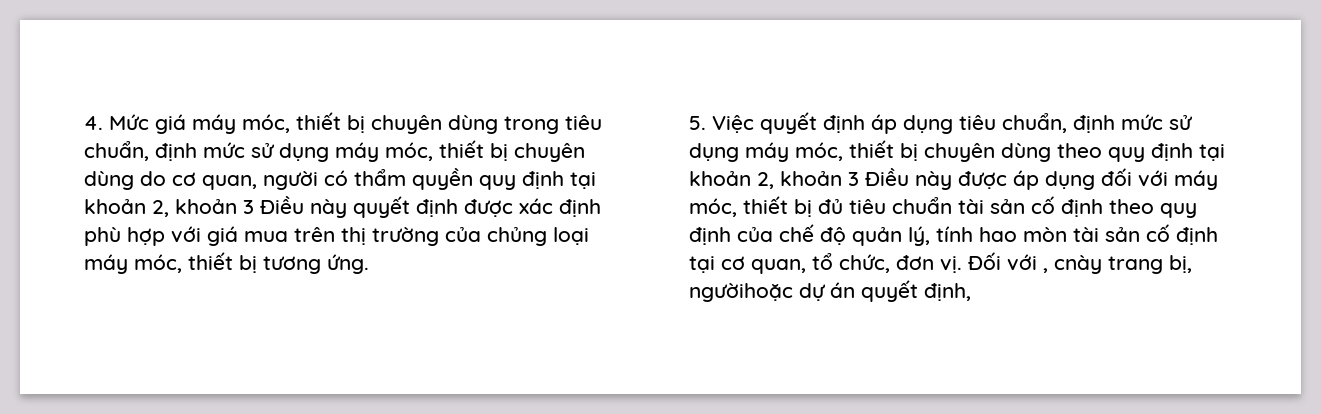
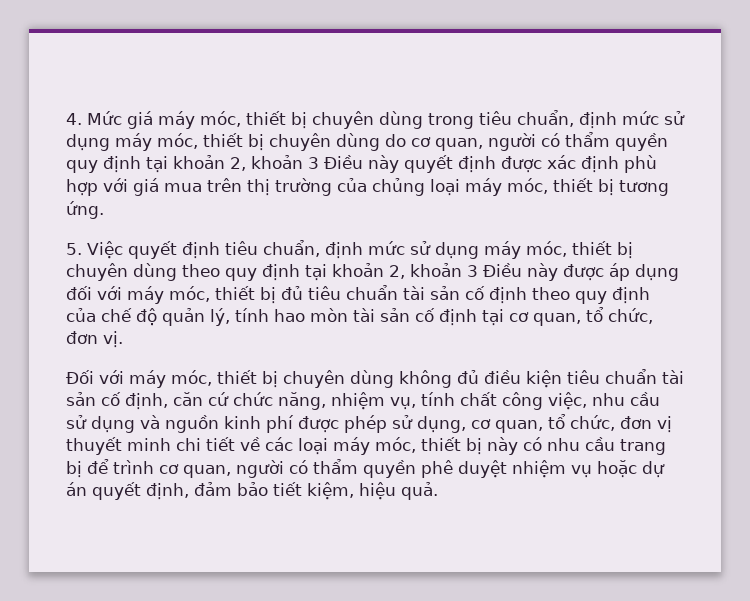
- 5. Việc quyết định áp dụng tiêu chuẩn, định mức sử dụng máy móc, thiết bị chuyên dùng theo quy định tại khoản 2, khoản 3 Điều này được áp dụng đối với máy móc, thiết bị đủ tiêu chuẩn tài sản cố định theo quy định của chế độ quản lý, tính hao mòn tài sản cố định tại cơ quan, tổ chức, đơn vị. Đối với , cnày trang bị, ngườihoặc dự án quyết định,
+ 5. Việc quyết định tiêu chuẩn, định mức sử dụng máy móc, thiết bị chuyên dùng theo quy định tại khoản 2, khoản 3 Điều này được áp dụng đối với máy móc, thiết bị đủ tiêu chuẩn tài sản cố định theo quy định của chế độ quản lý, tính hao mòn tài sản cố định tại cơ quan, tổ chức, đơn vị.
+ Đối với máy móc, thiết bị chuyên dùng không đủ điều kiện tiêu chuẩn tài sản cố định, căn cứ chức năng, nhiệm vụ, tính chất công việc, nhu cầu sử dụng và nguồn kinh phí được phép sử dụng, cơ quan, tổ chức, đơn vị thuyết minh chi tiết về các loại máy móc, thiết bị này có nhu cầu trang bị để trình cơ quan, người có thẩm quyền phê duyệt nhiệm vụ hoặc dự án quyết định, đảm bảo tiết kiệm, hiệu quả.

